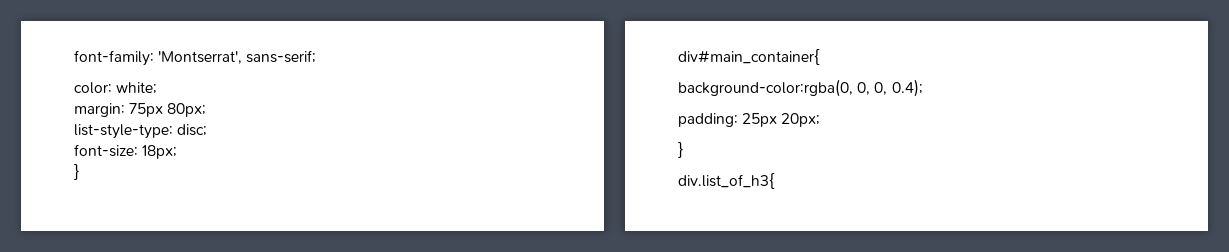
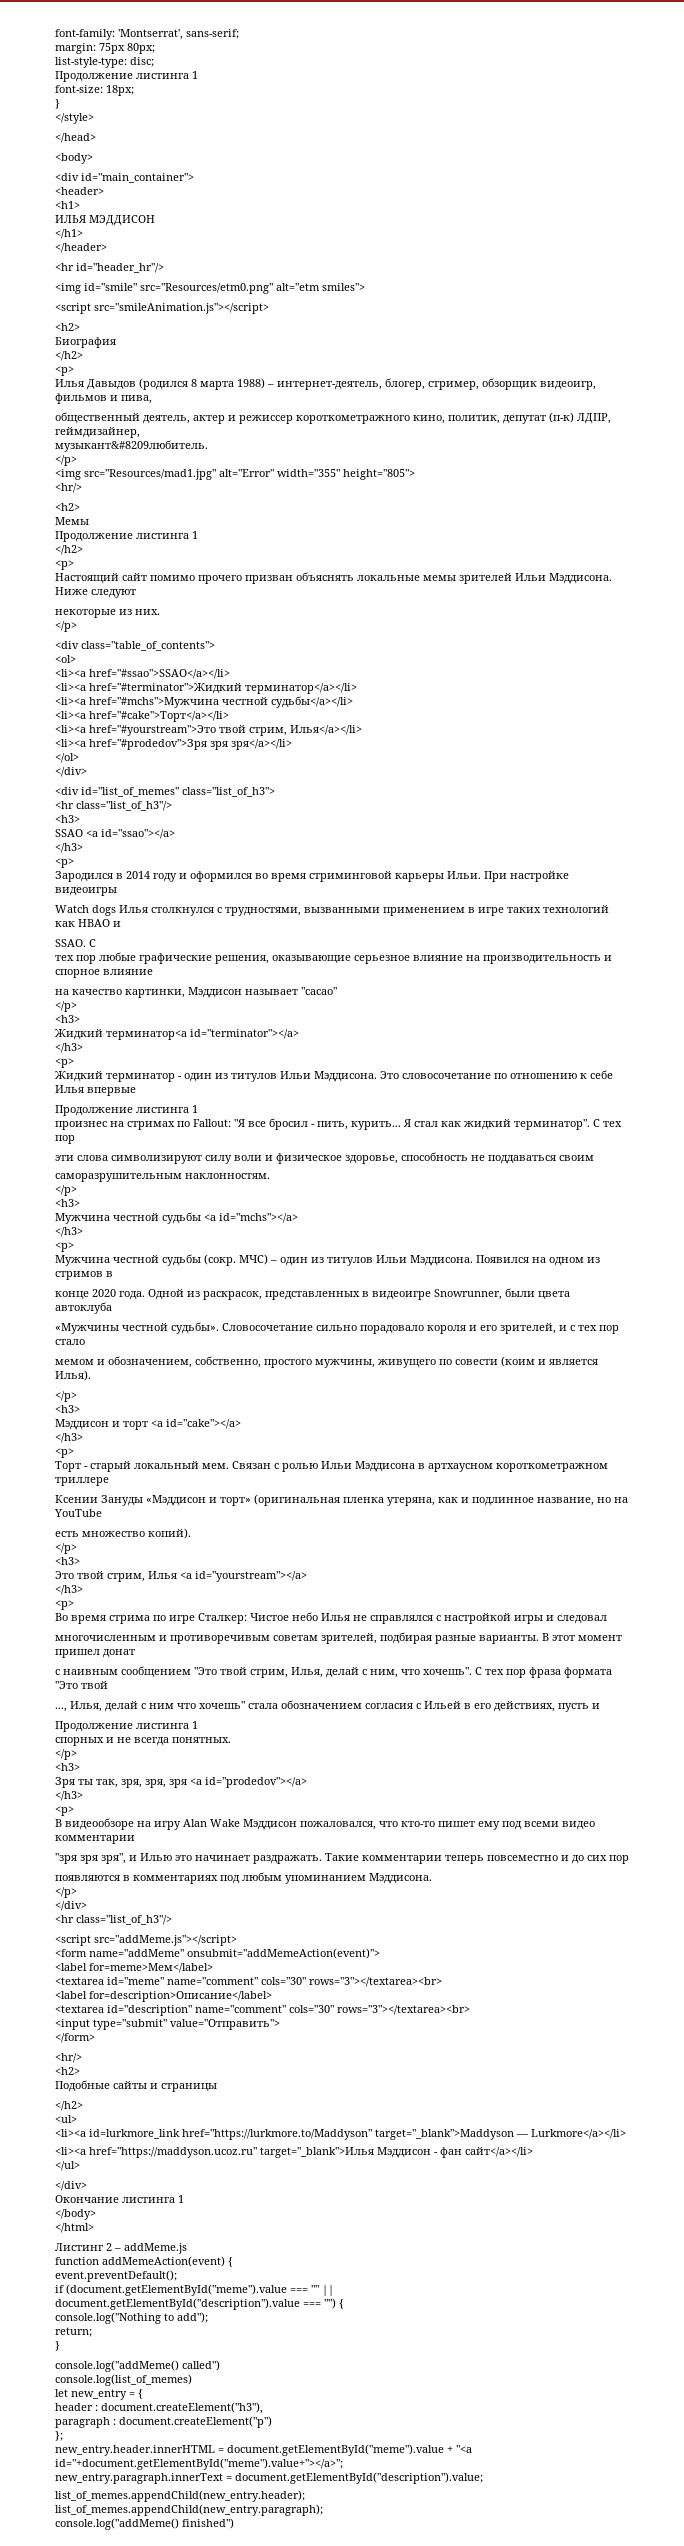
- color: white;
  list-style-type: disc;
+ Продолжение листинга 1
- div#main_container{
- background-color:rgba(0, 0, 0, 0.4);
- padding: 25px 20px;
+ </style>
+ </head>
+ <body>
+ <div id="main_container">
+ <header>
+ <h1>
+ ИЛЬЯ МЭДДИСОН
+ </h1>
+ </header>
+ <hr id="header_hr"/>
+ <img id="smile" src="Resources/etm0.png" alt="etm smiles">
+ <script src="smileAnimation.js"></script>
+ <h2>
+ Биография
+ </h2>
+ <p>
+ Илья Давыдов (родился 8 марта 1988) – интернет-деятель, блогер, стример, обзорщик видеоигр, фильмов и пива,
+ общественный деятель, актер и режиссер короткометражного кино, политик, депутат (п-к) ЛДПР, геймдизайнер,
+ музыкант&#8209любитель.
+ </p>
+ <img src="Resources/mad1.jpg" alt="Error" width="355" height="805">
+ <hr/>
+ <h2>
+ Мемы
+ Продолжение листинга 1
+ </h2>
+ <p>
+ Настоящий сайт помимо прочего призван объяснять локальные мемы зрителей Ильи Мэддисона. Ниже следуют
+ некоторые из них.
+ </p>
+ <div class="table_of_contents">
+ <ol>
+ <li><a href="#ssao">SSAO</a></li>
+ <li><a href="#terminator">Жидкий терминатор</a></li>
+ <li><a href="#mchs">Мужчина честной судьбы</a></li>
+ <li><a href="#cake">Торт</a></li>
+ <li><a href="#yourstream">Это твой стрим, Илья</a></li>
+ <li><a href="#prodedov">Зря зря зря</a></li>
+ </ol>
+ </div>
+ <div id="list_of_memes" class="list_of_h3">
+ <hr class="list_of_h3"/>
+ <h3>
+ SSAO <a id="ssao"></a>
+ </h3>
+ <p>
+ Зародился в 2014 году и оформился во время стриминговой карьеры Ильи. При настройке видеоигры
+ Watch dogs Илья столкнулся с трудностями, вызванными применением в игре таких технологий как HBAO и
+ SSAO. С
+ тех пор любые графические решения, оказывающие серьезное влияние на производительность и спорное влияние
+ на качество картинки, Мэддисон называет "сасао"
+ </p>
+ <h3>
+ Жидкий терминатор<a id="terminator"></a>
+ </h3>
+ <p>
+ Жидкий терминатор - один из титулов Ильи Мэддисона. Это словосочетание по отношению к себе Илья впервые
+ Продолжение листинга 1
+ произнес на стримах по Fallout: "Я все бросил - пить, курить... Я стал как жидкий терминатор". С тех пор
+ эти слова символизируют силу воли и физическое здоровье, способность не поддаваться своим
+ саморазрушительным наклонностям.
+ </p>
+ <h3>
+ Мужчина честной судьбы <a id="mchs"></a>
+ </h3>
+ <p>
+ Мужчина честной судьбы (сокр. МЧС) – один из титулов Ильи Мэддисона. Появился на одном из стримов в
+ конце 2020 года. Одной из раскрасок, представленных в видеоигре Snowrunner, были цвета автоклуба
+ «Мужчины честной судьбы». Словосочетание сильно порадовало короля и его зрителей, и с тех пор стало
+ мемом и обозначением, собственно, простого мужчины, живущего по совести (коим и является Илья).
+ </p>
+ <h3>
+ Мэддисон и торт <a id="cake"></a>
+ </h3>
+ <p>
+ Торт - старый локальный мем. Связан с ролью Ильи Мэддисона в артхаусном короткометражном триллере
+ Ксении Зануды «Мэддисон и торт» (оригинальная пленка утеряна, как и подлинное название, но на YouTube
+ есть множество копий).
+ </p>
+ <h3>
+ Это твой стрим, Илья <a id="yourstream"></a>
+ </h3>
+ <p>
+ Во время стрима по игре Сталкер: Чистое небо Илья не справлялся с настройкой игры и следовал
+ многочисленным и противоречивым советам зрителей, подбирая разные варианты. В этот момент пришел донат
+ с наивным сообщением "Это твой стрим, Илья, делай с ним, что хочешь". С тех пор фраза формата "Это твой
+ ..., Илья, делай с ним что хочешь" стала обозначением согласия с Ильей в его действиях, пусть и
+ Продолжение листинга 1
+ спорных и не всегда понятных.
+ </p>
+ <h3>
+ Зря ты так, зря, зря, зря <a id="prodedov"></a>
+ </h3>
+ <p>
+ В видеообзоре на игру Alan Wake Мэддисон пожаловался, что кто-то пишет ему под всеми видео комментарии
+ "зря зря зря", и Илью это начинает раздражать. Такие комментарии теперь повсеместно и до сих пор
+ появляются в комментариях под любым упоминанием Мэддисона.
+ </p>
+ </div>
+ <hr class="list_of_h3"/>
+ <script src="addMeme.js"></script>
+ <form name="addMeme" onsubmit="addMemeAction(event)">
+ <label for=meme>Мем</label>
+ <textarea id="meme" name="comment" cols="30" rows="3"></textarea><br>
+ <label for=description>Описание</label>
+ <textarea id="description" name="comment" cols="30" rows="3"></textarea><br>
+ <input type="submit" value="Отправить">
+ </form>
+ <hr/>
+ <h2>
+ Подобные сайты и страницы
+ </h2>
+ <ul>
+ <li><a id=lurkmore_link href="https://lurkmore.to/Maddyson" target="_blank">Maddyson — Lurkmore</a></li>
+ <li><a href="https://maddyson.ucoz.ru" target="_blank">Илья Мэддисон - фан сайт</a></li>
+ </ul>
+ </div>
+ Окончание листинга 1
+ </body>
+ </html>
+ Листинг 2 – addMeme.js
+ function addMemeAction(event) {
+ event.preventDefault();
+ if (document.getElementById("meme").value === "" ||
+ document.getElementById("description").value === "") {
+ console.log("Nothing to add");
+ return;
  }
- div.list_of_h3{
+ console.log("addMeme() called")
+ console.log(list_of_memes)
+ let new_entry = {
+ header : document.createElement("h3"),
+ paragraph : document.createElement("p")
+ };
+ new_entry.header.innerHTML = document.getElementById("meme").value + "<a id="+document.getElementById("meme").value+"></a>";
+ new_entry.paragraph.innerText = document.getElementById("description").value;
+ list_of_memes.appendChild(new_entry.header);
+ list_of_memes.appendChild(new_entry.paragraph);
+ console.log("addMeme() finished")

